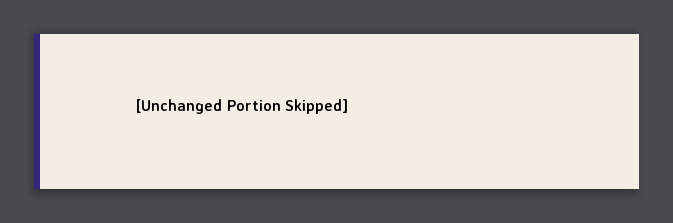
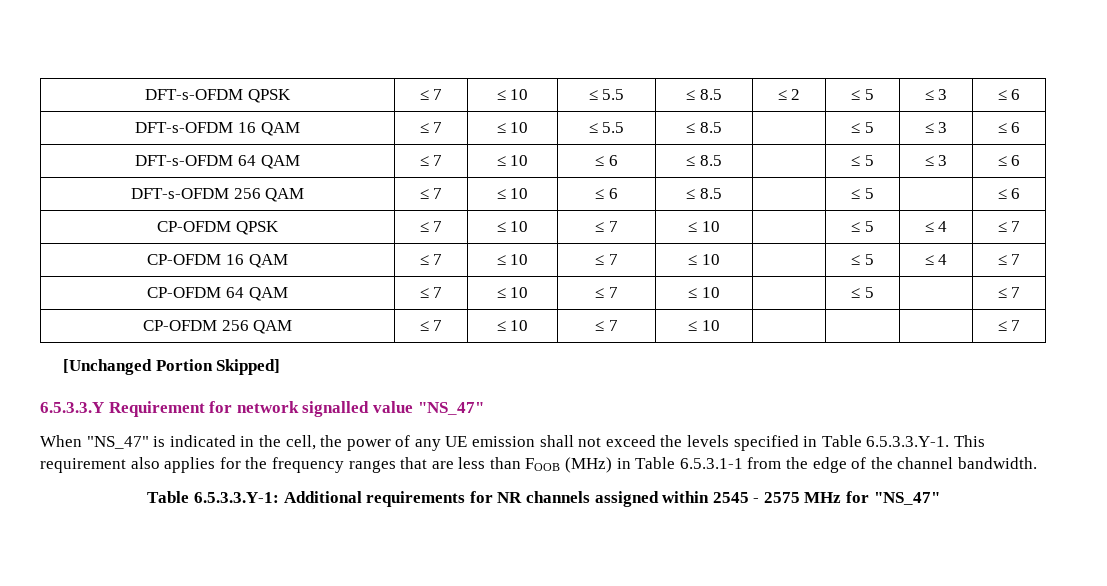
+ DFT-s-OFDM QPSK | ≤ 7 | ≤ 10 | ≤ 5.5 | ≤ 8.5 | ≤ 2 | ≤ 5 | ≤ 3 | ≤ 6
+ DFT-s-OFDM 16 QAM | ≤ 7 | ≤ 10 | ≤ 5.5 | ≤ 8.5 | | ≤ 5 | ≤ 3 | ≤ 6
+ DFT-s-OFDM 64 QAM | ≤ 7 | ≤ 10 | ≤ 6 | ≤ 8.5 | | ≤ 5 | ≤ 3 | ≤ 6
+ DFT-s-OFDM 256 QAM | ≤ 7 | ≤ 10 | ≤ 6 | ≤ 8.5 | | ≤ 5 | | ≤ 6
+ CP-OFDM QPSK | ≤ 7 | ≤ 10 | ≤ 7 | ≤ 10 | | ≤ 5 | ≤ 4 | ≤ 7
+ CP-OFDM 16 QAM | ≤ 7 | ≤ 10 | ≤ 7 | ≤ 10 | | ≤ 5 | ≤ 4 | ≤ 7
+ CP-OFDM 64 QAM | ≤ 7 | ≤ 10 | ≤ 7 | ≤ 10 | | ≤ 5 | | ≤ 7
+ CP-OFDM 256 QAM | ≤ 7 | ≤ 10 | ≤ 7 | ≤ 10 | | | | ≤ 7
  [Unchanged Portion Skipped]
+ 6.5.3.3.Y Requirement for network signalled value "NS_47"
+ When "NS_47" is indicated in the cell, the power of any UE emission shall not exceed the levels specified in Table 6.5.3.3.Y-1. This requirement also applies for the frequency ranges that are less than FOOB (MHz) in Table 6.5.3.1-1 from the edge of the channel bandwidth.
+ Table 6.5.3.3.Y-1: Additional requirements for NR channels assigned within 2545 - 2575 MHz for "NS_47"

